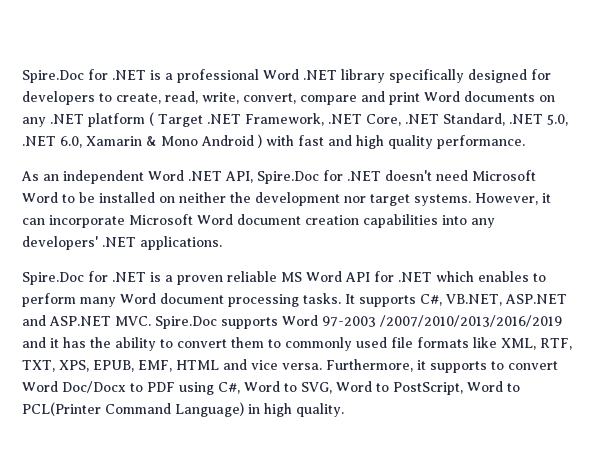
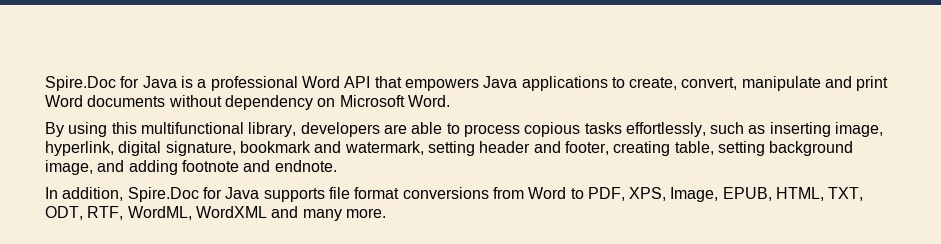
- Spire.Doc for .NET is a professional Word .NET library specifically designed for developers to create, read, write, convert, compare and print Word documents on any .NET platform ( Target .NET Framework, .NET Core, .NET Standard, .NET 5.0, .NET 6.0, Xamarin & Mono Android ) with fast and high quality performance.
- As an independent Word .NET API, Spire.Doc for .NET doesn't need Microsoft Word to be installed on neither the development nor target systems. However, it can incorporate Microsoft Word document creation capabilities into any developers' .NET applications.
- Spire.Doc for .NET is a proven reliable MS Word API for .NET which enables to perform many Word document processing tasks. It supports C#, VB.NET, ASP.NET and ASP.NET MVC. Spire.Doc supports Word 97-2003 /2007/2010/2013/2016/2019 and it has the ability to convert them to commonly used file formats like XML, RTF, TXT, XPS, EPUB, EMF, HTML and vice versa. Furthermore, it supports to convert Word Doc/Docx to PDF using C#, Word to SVG, Word to PostScript, Word to PCL(Printer Command Language) in high quality.
+ Spire.Doc for Java is a professional Word API that empowers Java applications to create, convert, manipulate and print Word documents without dependency on Microsoft Word.
+ By using this multifunctional library, developers are able to process copious tasks effortlessly, such as inserting image, hyperlink, digital signature, bookmark and watermark, setting header and footer, creating table, setting background image, and adding footnote and endnote.
+ In addition, Spire.Doc for Java supports file format conversions from Word to PDF, XPS, Image, EPUB, HTML, TXT, ODT, RTF, WordML, WordXML and many more.

